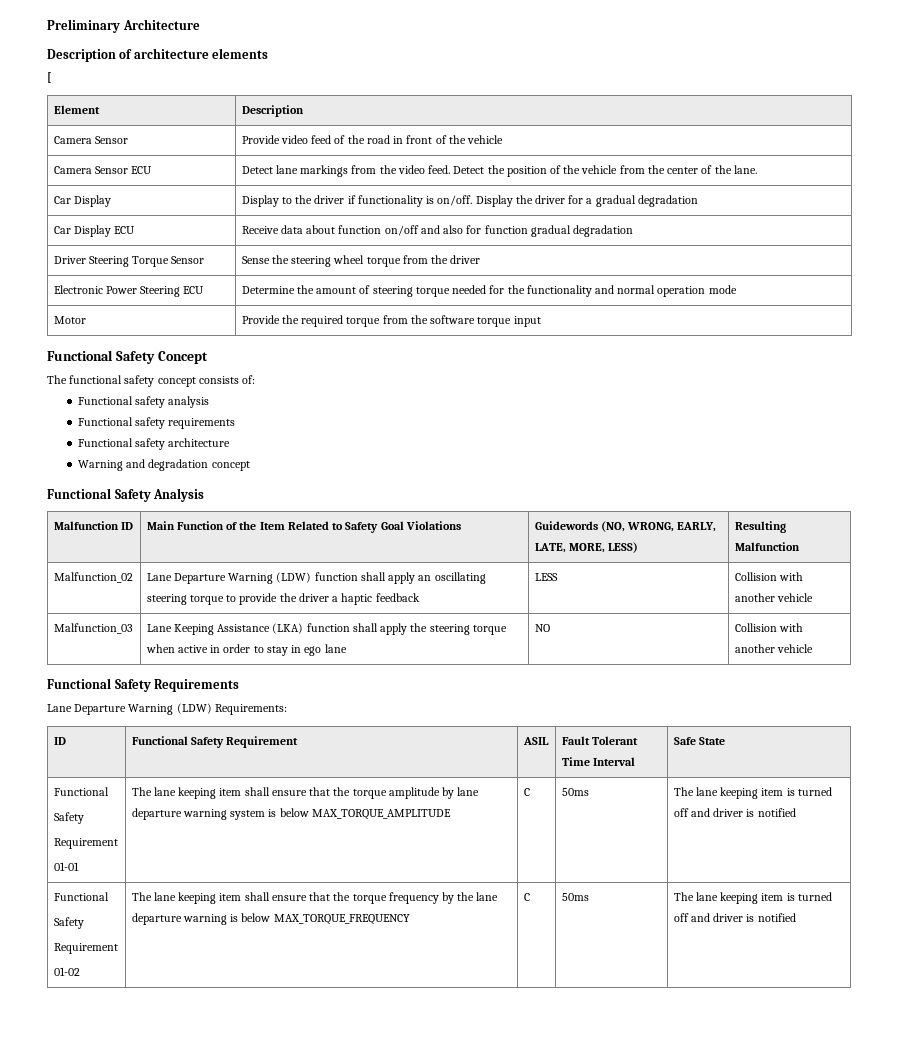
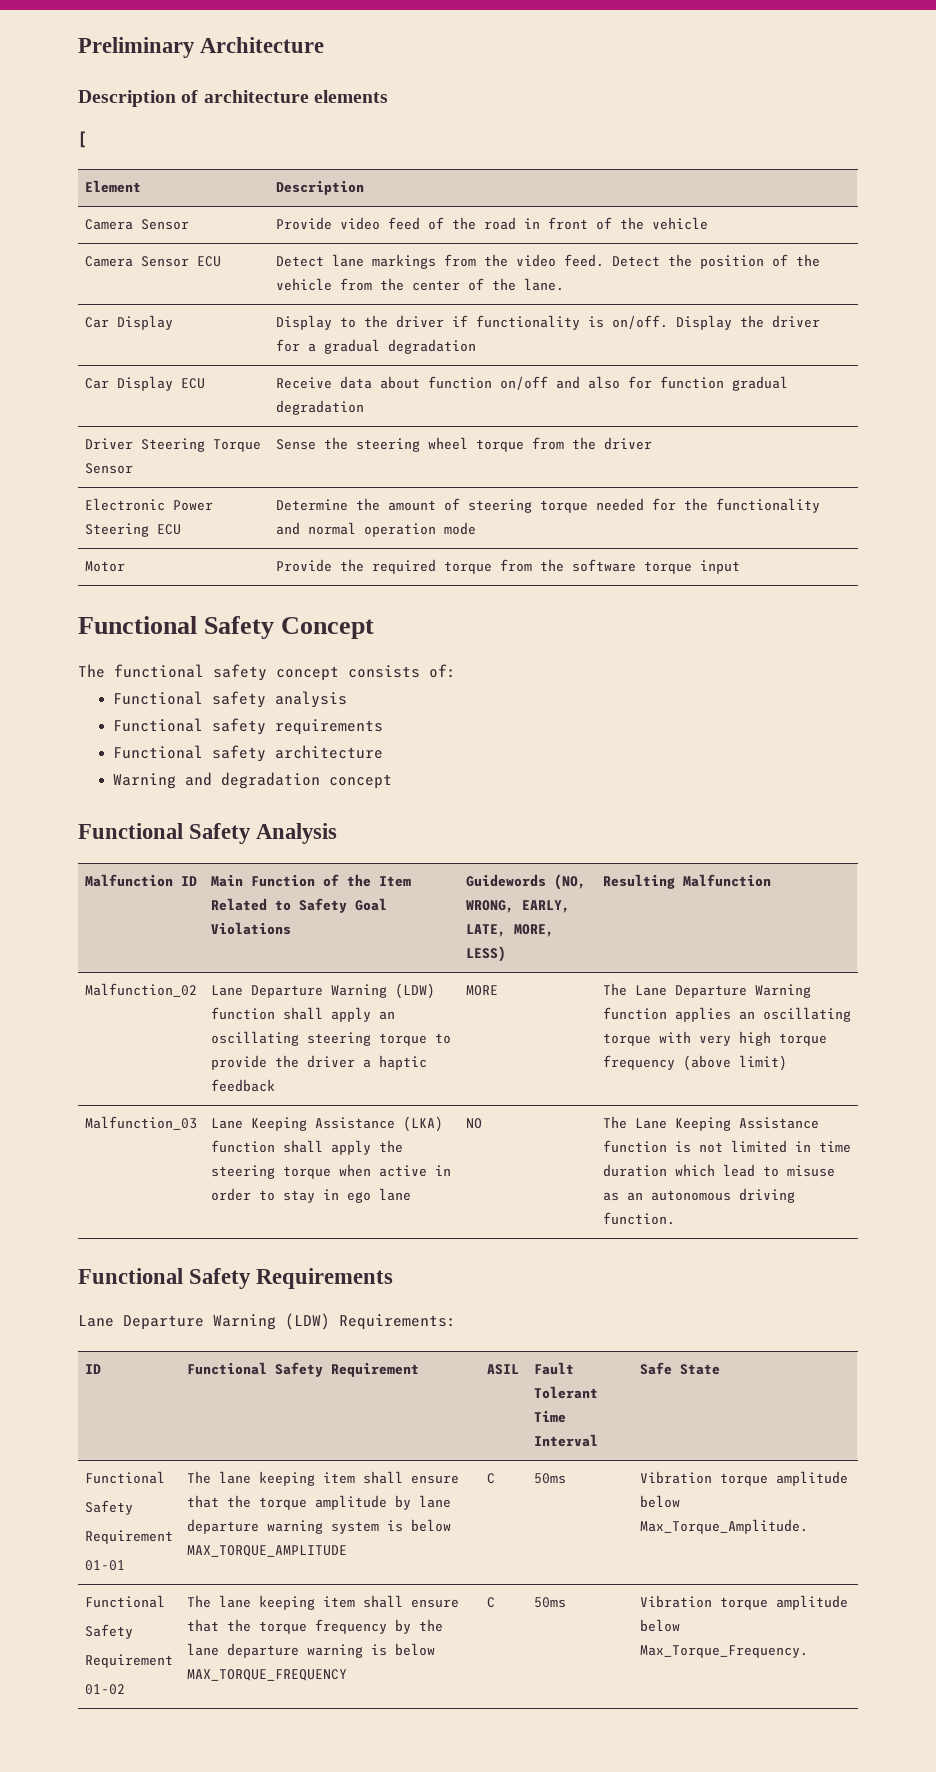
- Malfunction_02 | Lane Departure Warning (LDW) function shall apply an oscillating steering torque to provide the driver a haptic feedback | LESS | Collision with another vehicle
+ Malfunction_02 | Lane Departure Warning (LDW) function shall apply an oscillating steering torque to provide the driver a haptic feedback | MORE | The Lane Departure Warning function applies an oscillating torque with very high torque frequency (above limit)
- NO | Collision with another vehicle
+ NO | The Lane Keeping Assistance function is not limited in time duration which lead to misuse as an autonomous driving function.
  ID | Functional Safety Requirement | ASIL | Fault Tolerant Time Interval | Safe State
  Functional
  Safety
  Requirement
- 01-01 | The lane keeping item shall ensure that the torque amplitude by lane departure warning system is below MAX_TORQUE_AMPLITUDE | C | 50ms | The lane keeping item is turned off and driver is notified
+ 01-01 | The lane keeping item shall ensure that the torque amplitude by lane departure warning system is below MAX_TORQUE_AMPLITUDE | C | 50ms | Vibration torque amplitude below Max_Torque_Amplitude.
  Functional
  Safety
  Requirement
- 01-02 | The lane keeping item shall ensure that the torque frequency by the lane departure warning is below MAX_TORQUE_FREQUENCY | C | 50ms | The lane keeping item is turned off and driver is notified
+ 01-02 | The lane keeping item shall ensure that the torque frequency by the lane departure warning is below MAX_TORQUE_FREQUENCY | C | 50ms | Vibration torque amplitude below Max_Torque_Frequency.

